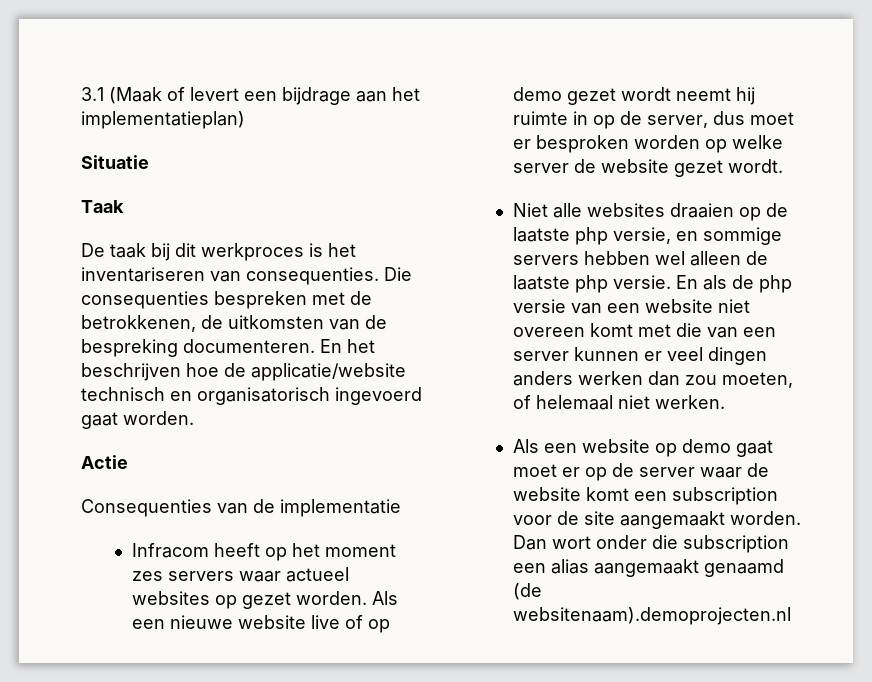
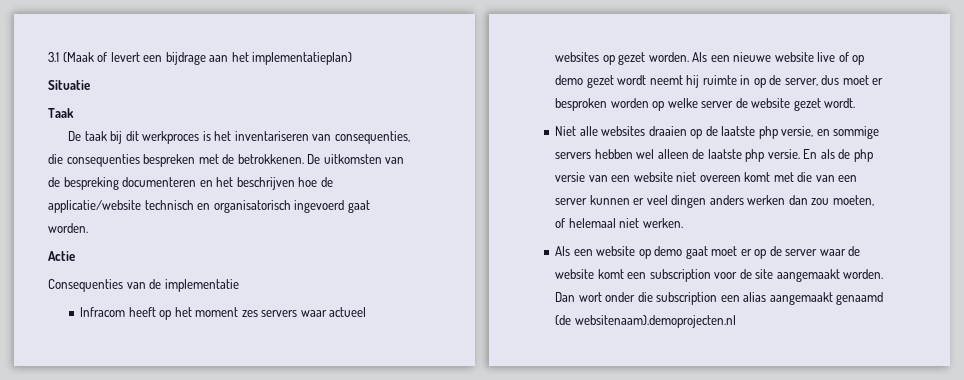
- De taak bij dit werkproces is het inventariseren van consequenties. Die consequenties bespreken met de betrokkenen, de uitkomsten van de bespreking documenteren. En het beschrijven hoe de applicatie/website technisch en organisatorisch ingevoerd gaat worden.
+ De taak bij dit werkproces is het inventariseren van consequenties, die consequenties bespreken met de betrokkenen. De uitkomsten van de bespreking documenteren en het beschrijven hoe de applicatie/website technisch en organisatorisch ingevoerd gaat worden.

